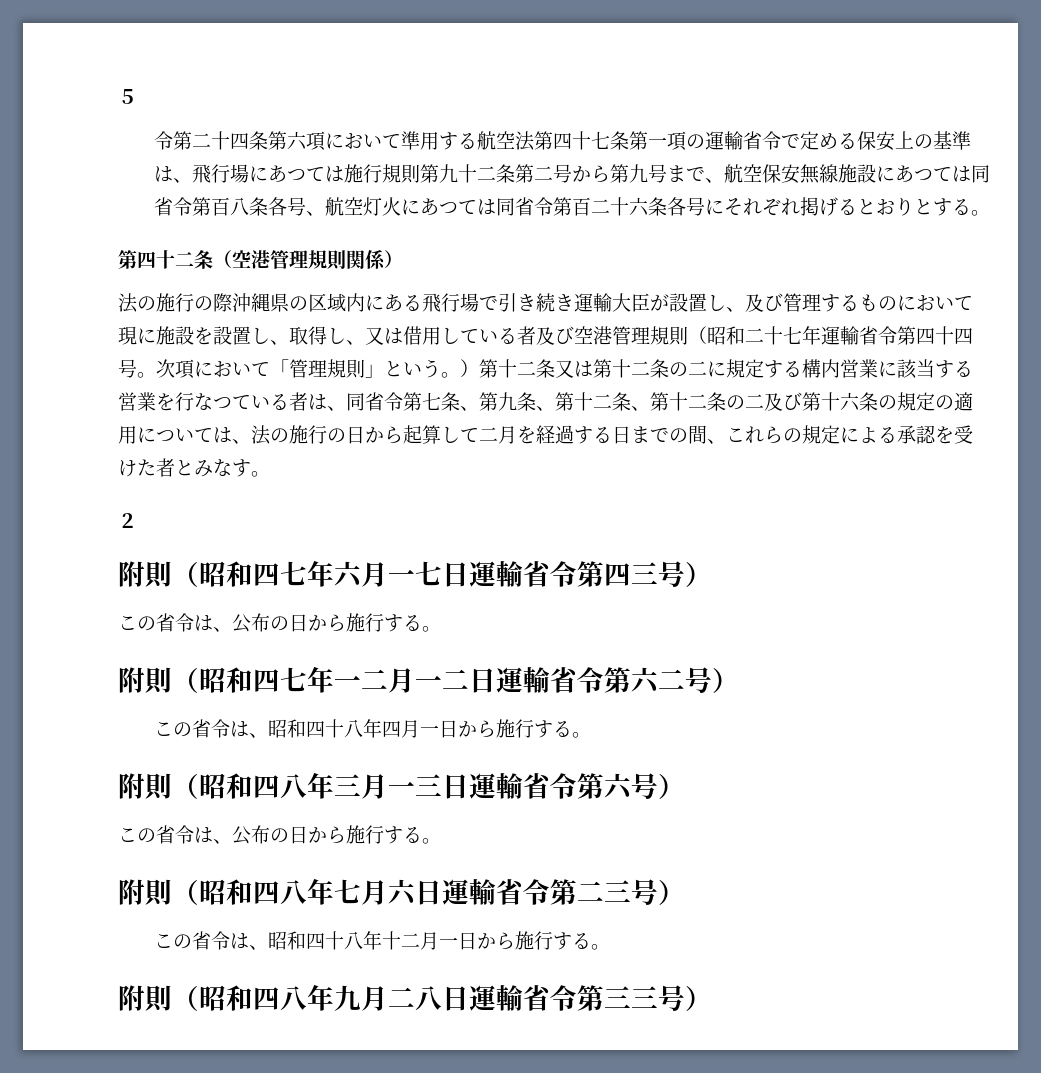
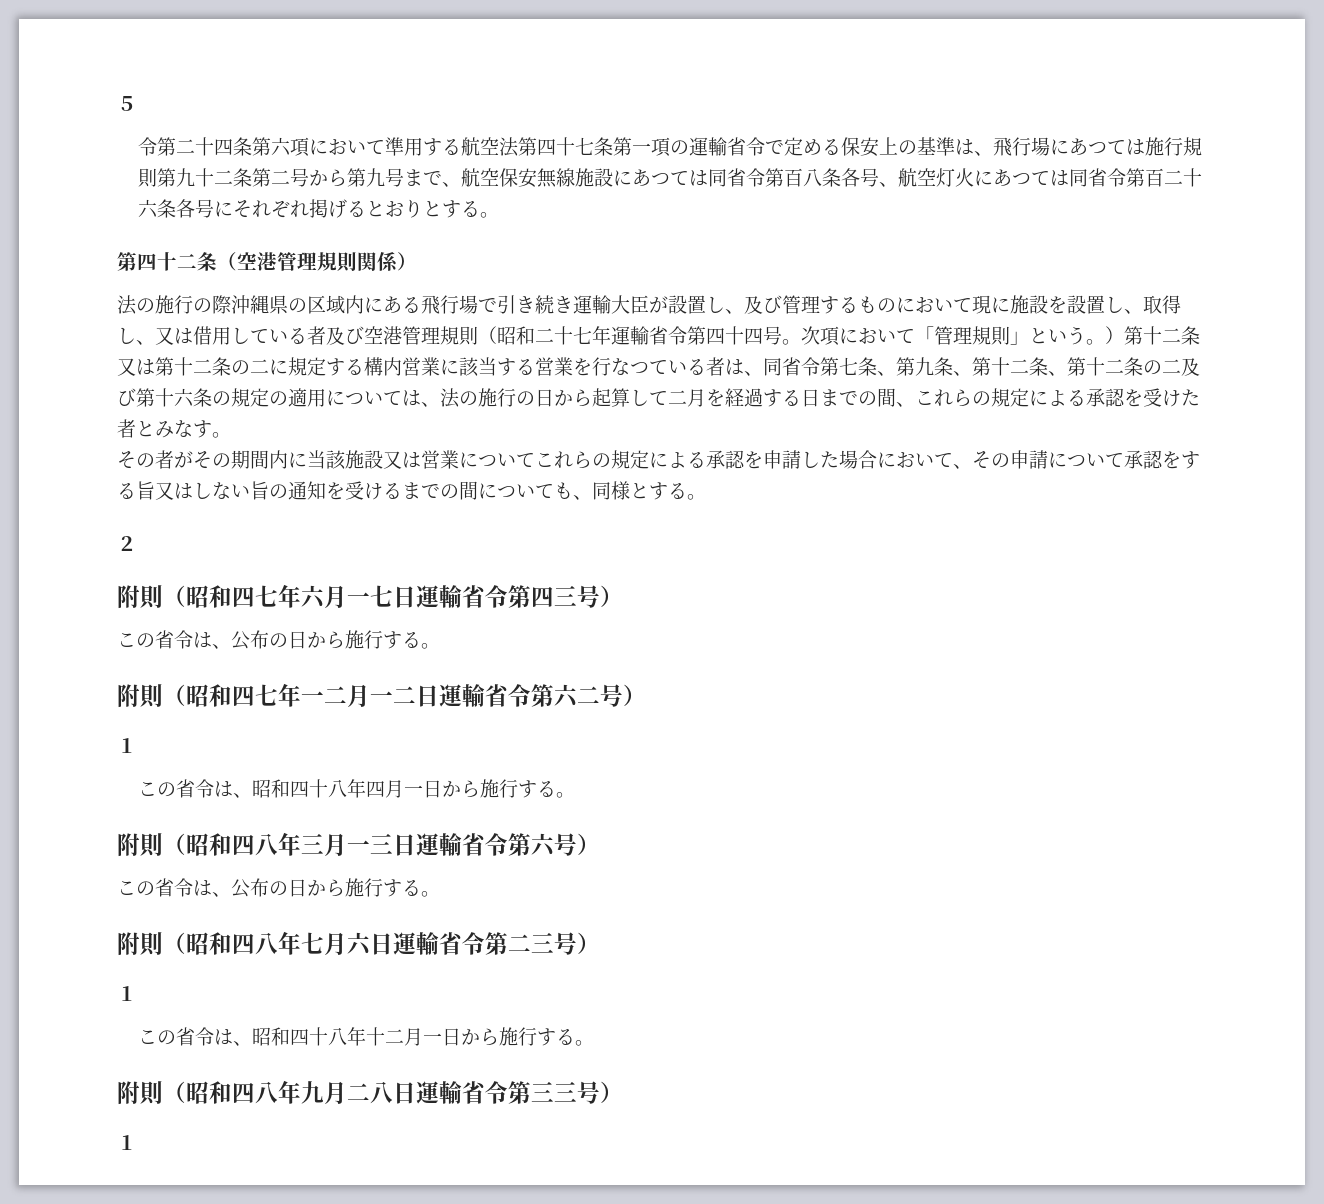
+ その者がその期間内に当該施設又は営業についてこれらの規定による承認を申請した場合において、その申請について承認をする旨又はしない旨の通知を受けるまでの間についても、同様とする。
  附則（昭和四七年一二月一二日運輸省令第六二号）
+ １
  附則（昭和四八年七月六日運輸省令第二三号）
+ １
  附則（昭和四八年九月二八日運輸省令第三三号）
+ １

